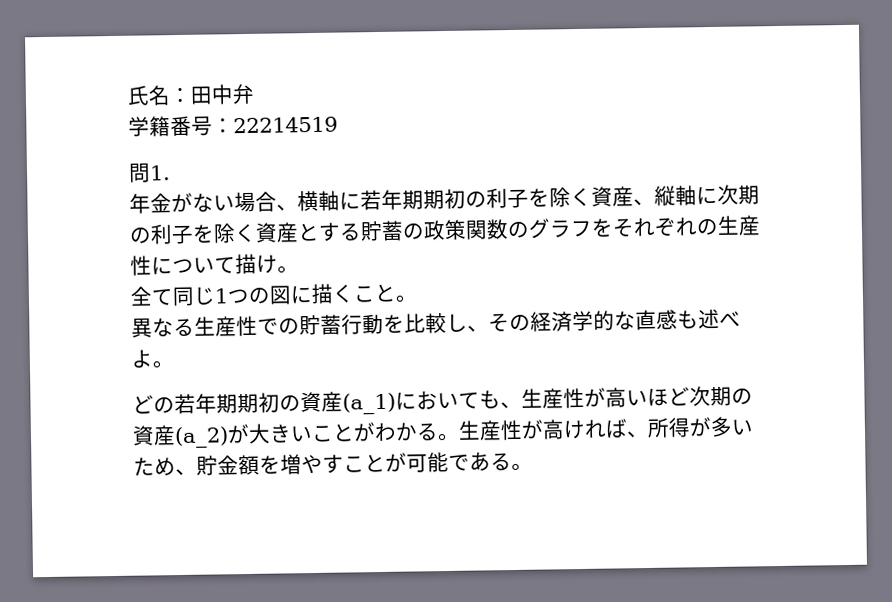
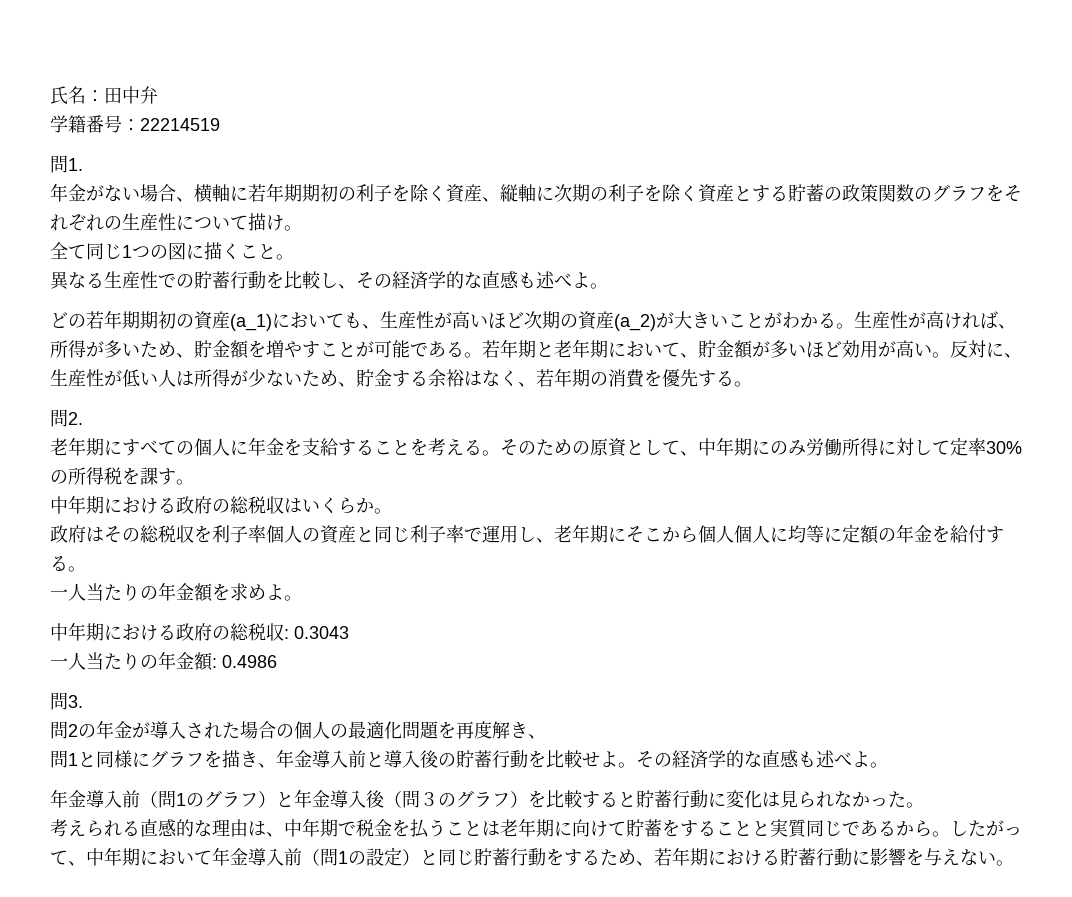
+ 若年期と老年期において、貯金額が多いほど効用が高い。反対に、生産性が低い人は所得が少ないため、貯金する余裕はなく、若年期の消費を優先する。
+ 問2.
+ 老年期にすべての個人に年金を支給することを考える。そのための原資として、中年期にのみ労働所得に対して定率30%の所得税を課す。
+ 中年期における政府の総税収はいくらか。
+ 政府はその総税収を利子率個人の資産と同じ利子率で運用し、老年期にそこから個人個人に均等に定額の年金を給付する。
+ 一人当たりの年金額を求めよ。
+ 中年期における政府の総税収: 0.3043
+ 一人当たりの年金額: 0.4986
+ 問3.
+ 問2の年金が導入された場合の個人の最適化問題を再度解き、
+ 問1と同様にグラフを描き、年金導入前と導入後の貯蓄行動を比較せよ。その経済学的な直感も述べよ。
+ 年金導入前（問1のグラフ）と年金導入後（問３のグラフ）を比較すると貯蓄行動に変化は見られなかった。
+ 考えられる直感的な理由は、中年期で税金を払うことは老年期に向けて貯蓄をすることと実質同じであるから。したがって、中年期において年金導入前（問1の設定）と同じ貯蓄行動をするため、若年期における貯蓄行動に影響を与えない。

